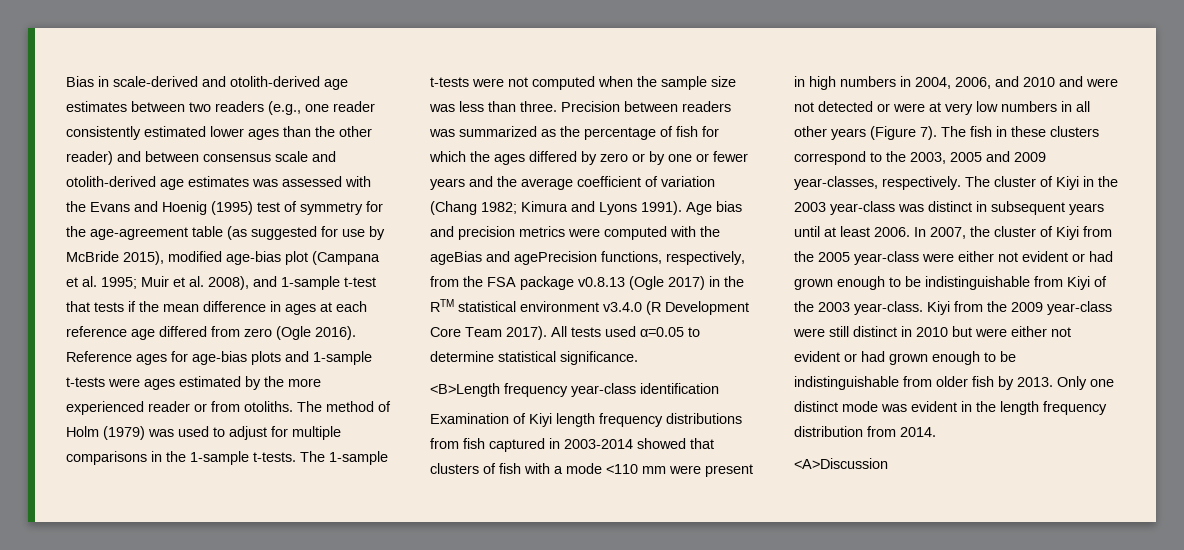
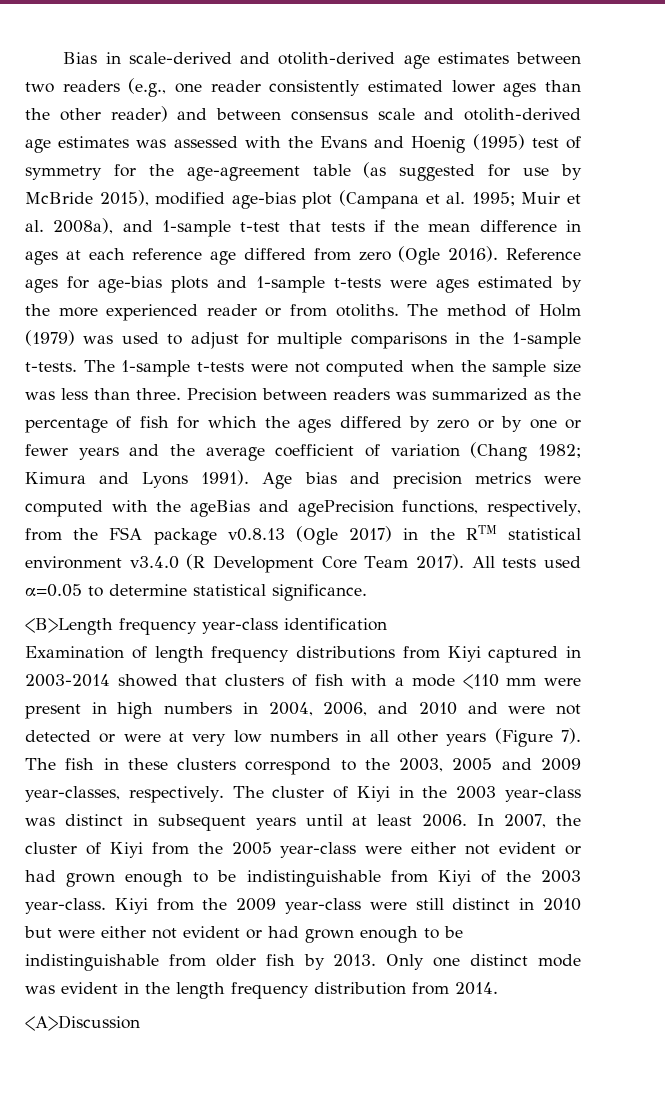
- Muir et al. 2008), and 1-sample t-test that tests if the mean difference in ages at each reference age differed from zero (Ogle 2016).
+ Muir et al. 2008a), and 1-sample t-test that tests if the mean difference in ages at each reference age differed from zero (Ogle 2016).
- Examination of Kiyi length frequency distributions from fish captured in 2003-2014 showed that clusters of fish with a mode <110 mm were present in high numbers in 2004, 2006, and 2010 and were not detected or were at very low numbers in all other years (Figure 7).
+ Examination of length frequency distributions from Kiyi captured in 2003-2014 showed that clusters of fish with a mode <110 mm were present in high numbers in 2004, 2006, and 2010 and were not detected or were at very low numbers in all other years (Figure 7).

